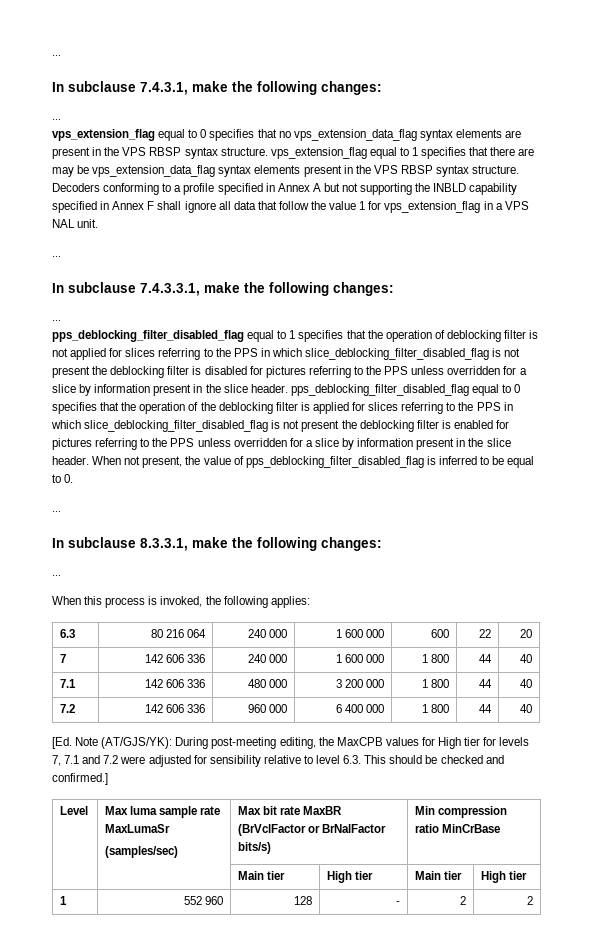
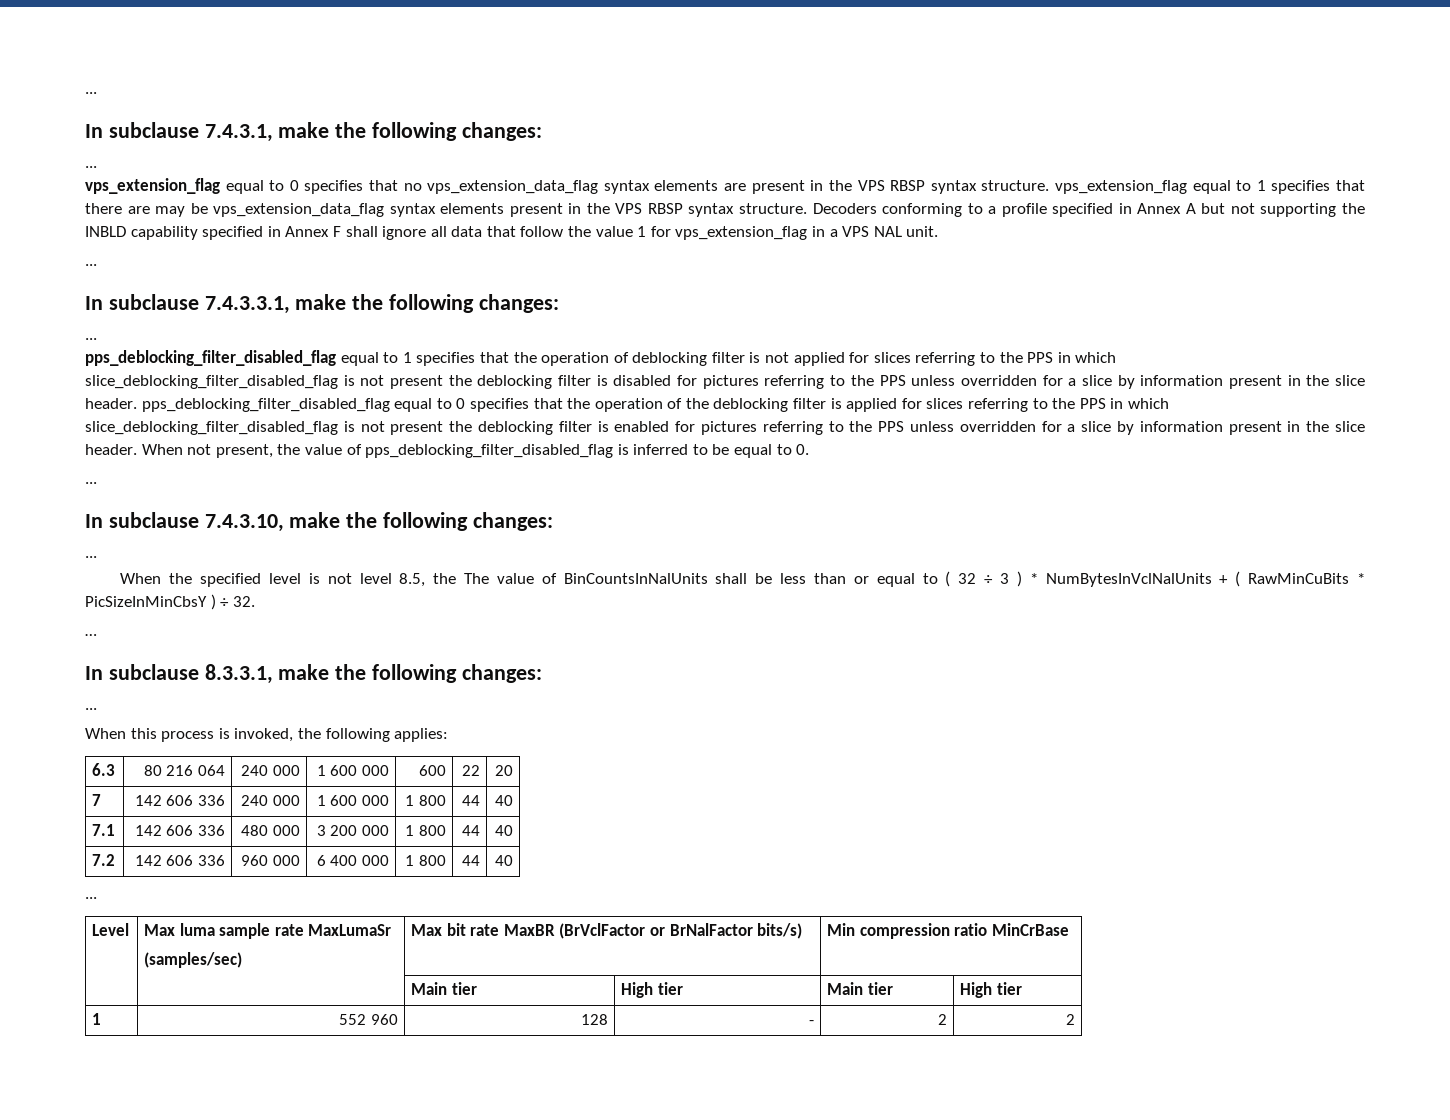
+ In subclause 7.4.3.10, make the following changes:
+ ...
+ When the specified level is not level 8.5, the The value of BinCountsInNalUnits shall be less than or equal to ( 32 ÷ 3 ) * NumBytesInVclNalUnits + ( RawMinCuBits * PicSizeInMinCbsY ) ÷ 32.
+ …
  7.2 | 142 606 336 | 960 000 | 6 400 000 | 1 800 | 44 | 40
- [Ed. Note (AT/GJS/YK): During post-meeting editing, the MaxCPB values for High tier for levels 7, 7.1 and 7.2 were adjusted for sensibility relative to level 6.3. This should be checked and confirmed.]
+ ...

